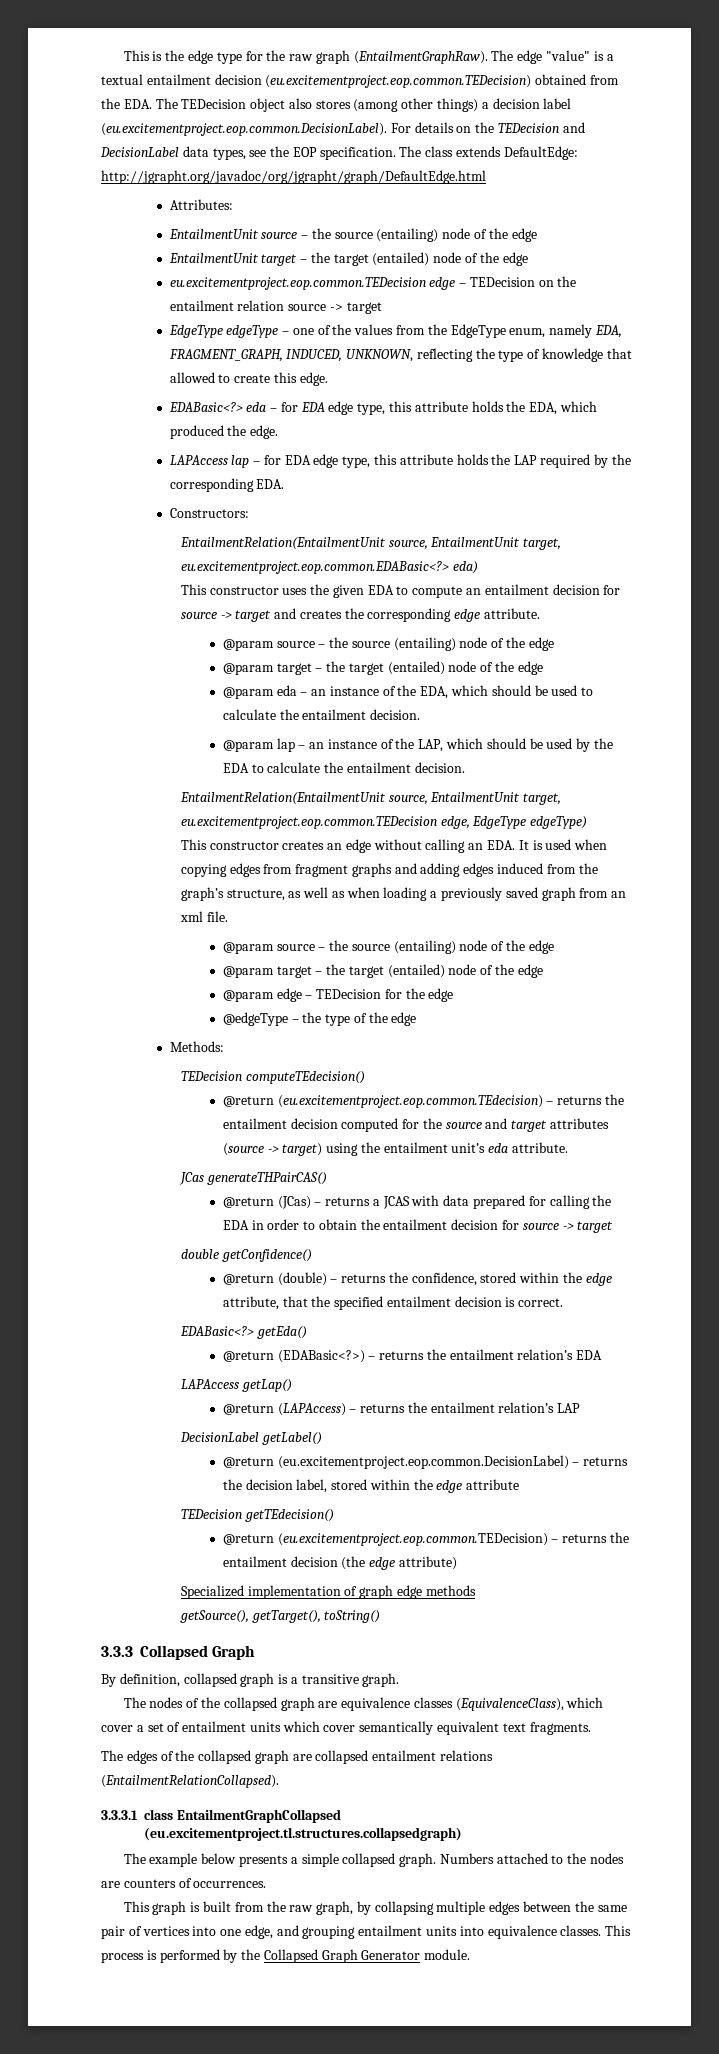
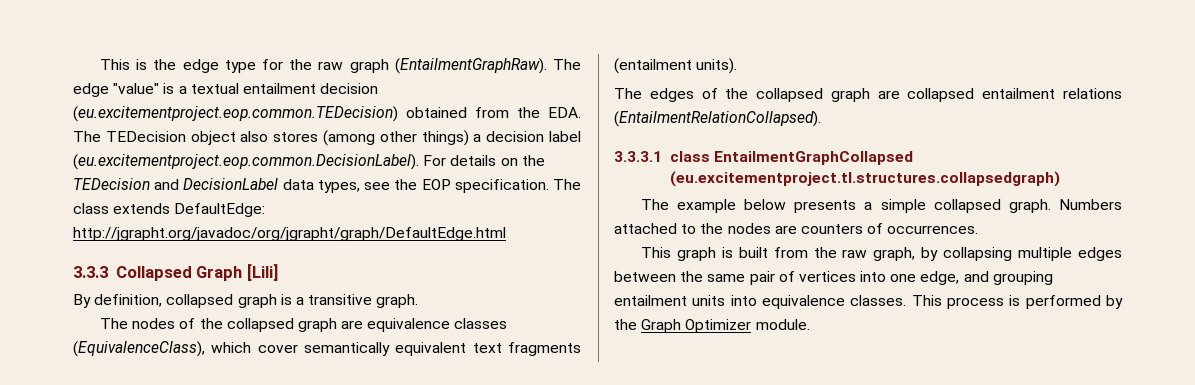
- Attributes:
- EntailmentUnit source – the source (entailing) node of the edge
- EntailmentUnit target – the target (entailed) node of the edge
- eu.excitementproject.eop.common.TEDecision edge – TEDecision on the entailment relation source -> target
- EdgeType edgeType – one of the values from the EdgeType enum, namely EDA, FRAGMENT_GRAPH, INDUCED, UNKNOWN, reflecting the type of knowledge that allowed to create this edge.
- EDABasic<?> eda – for EDA edge type, this attribute holds the EDA, which produced the edge.
- LAPAccess lap – for EDA edge type, this attribute holds the LAP required by the corresponding EDA.
- Constructors:
- EntailmentRelation(EntailmentUnit source, EntailmentUnit target, eu.excitementproject.eop.common.EDABasic<?> eda)
- This constructor uses the given EDA to compute an entailment decision for source -> target and creates the corresponding edge attribute.
- @param source – the source (entailing) node of the edge
- @param target – the target (entailed) node of the edge
- @param eda – an instance of the EDA, which should be used to calculate the entailment decision.
- @param lap – an instance of the LAP, which should be used by the EDA to calculate the entailment decision.
- EntailmentRelation(EntailmentUnit source, EntailmentUnit target, eu.excitementproject.eop.common.TEDecision edge, EdgeType edgeType)
- This constructor creates an edge without calling an EDA. It is used when copying edges from fragment graphs and adding edges induced from the graph’s structure, as well as when loading a previously saved graph from an xml file.
- @param source – the source (entailing) node of the edge
- @param target – the target (entailed) node of the edge
- @param edge – TEDecision for the edge
- @edgeType – the type of the edge
- Methods:
- TEDecision computeTEdecision()
- @return (eu.excitementproject.eop.common.TEdecision) – returns the entailment decision computed for the source and target attributes (source -> target) using the entailment unit’s eda attribute.
- JCas generateTHPairCAS()
- @return (JCas) – returns a JCAS with data prepared for calling the EDA in order to obtain the entailment decision for source -> target
- double getConfidence()
- @return (double) – returns the confidence, stored within the edge attribute, that the specified entailment decision is correct.
- EDABasic<?> getEda()
- @return (EDABasic<?>) – returns the entailment relation’s EDA
- LAPAccess getLap()
- @return (LAPAccess) – returns the entailment relation’s LAP
- DecisionLabel getLabel()
- @return (eu.excitementproject.eop.common.DecisionLabel) – returns the decision label, stored within the edge attribute
- TEDecision getTEdecision()
- @return (eu.excitementproject.eop.common.TEDecision) – returns the entailment decision (the edge attribute)
- Specialized implementation of graph edge methods
- getSource(), getTarget(), toString()
- 3.3.3 Collapsed Graph
+ 3.3.3 Collapsed Graph [Lili]
- The nodes of the collapsed graph are equivalence classes (EquivalenceClass), which cover a set of entailment units which cover semantically equivalent text fragments.
+ The nodes of the collapsed graph are equivalence classes (EquivalenceClass), which cover semantically equivalent text fragments (entailment units).
- This process is performed by the Collapsed Graph Generator module.
+ This process is performed by the Graph Optimizer module.

